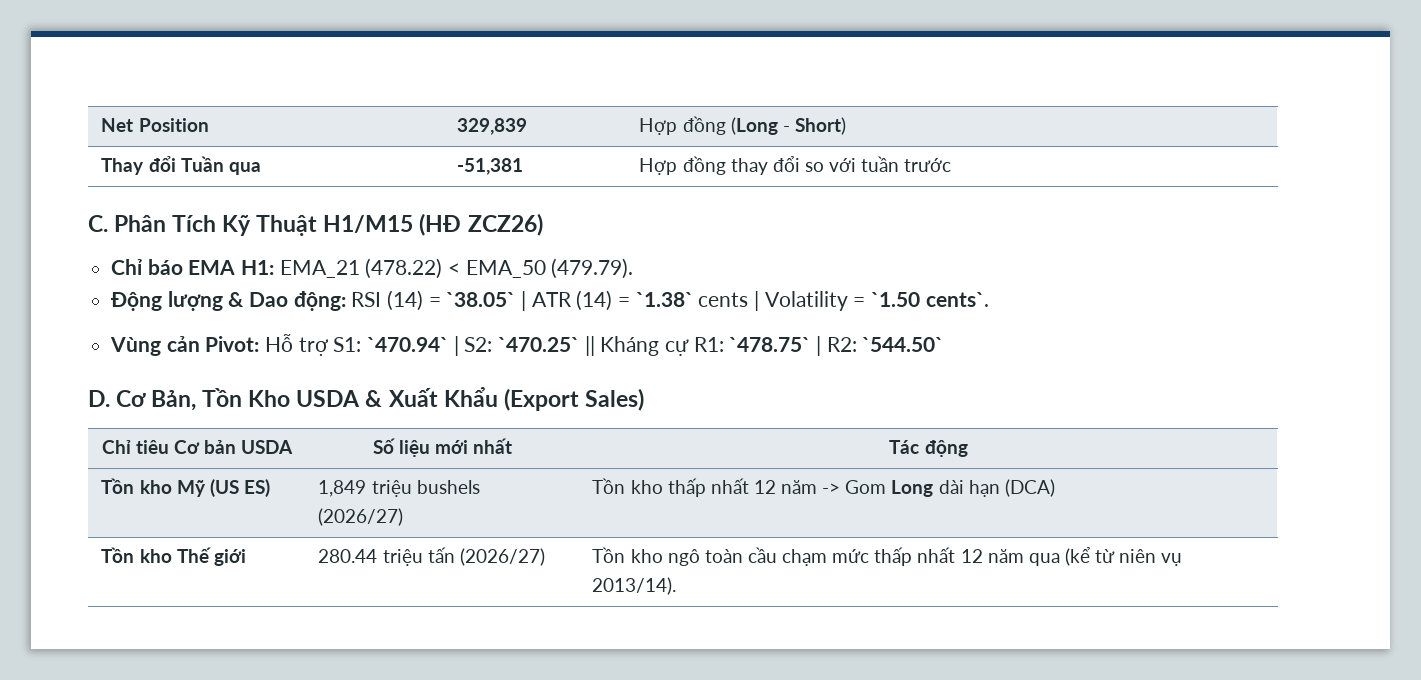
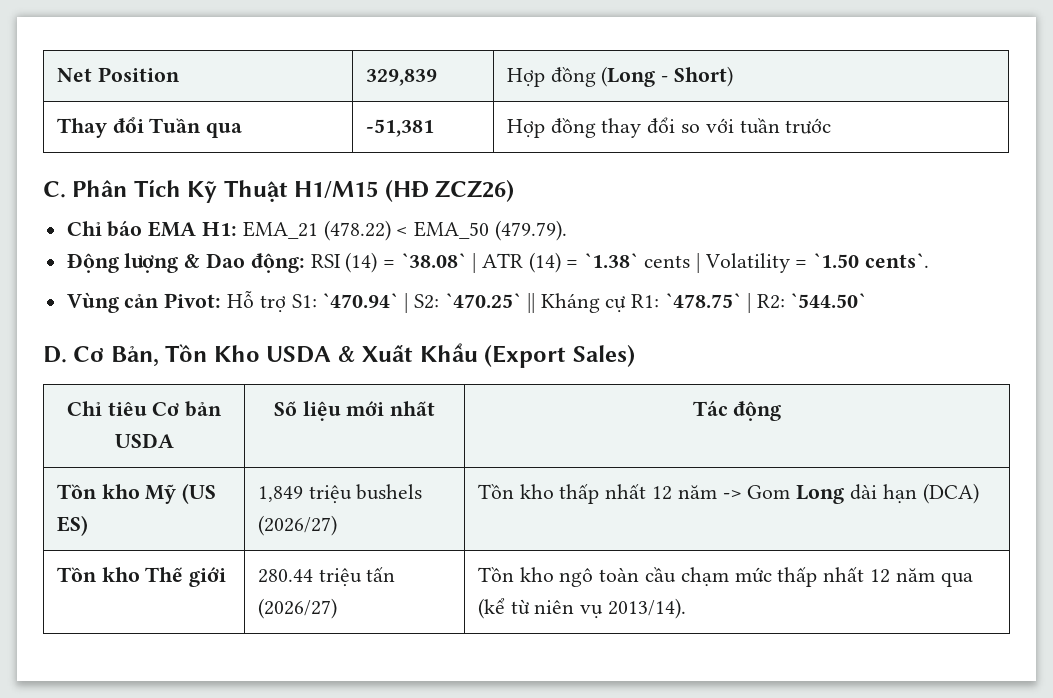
- Động lượng & Dao động: RSI (14) = `38.05` | ATR (14) = `1.38` cents | Volatility = `1.50 cents`.
+ Động lượng & Dao động: RSI (14) = `38.08` | ATR (14) = `1.38` cents | Volatility = `1.50 cents`.

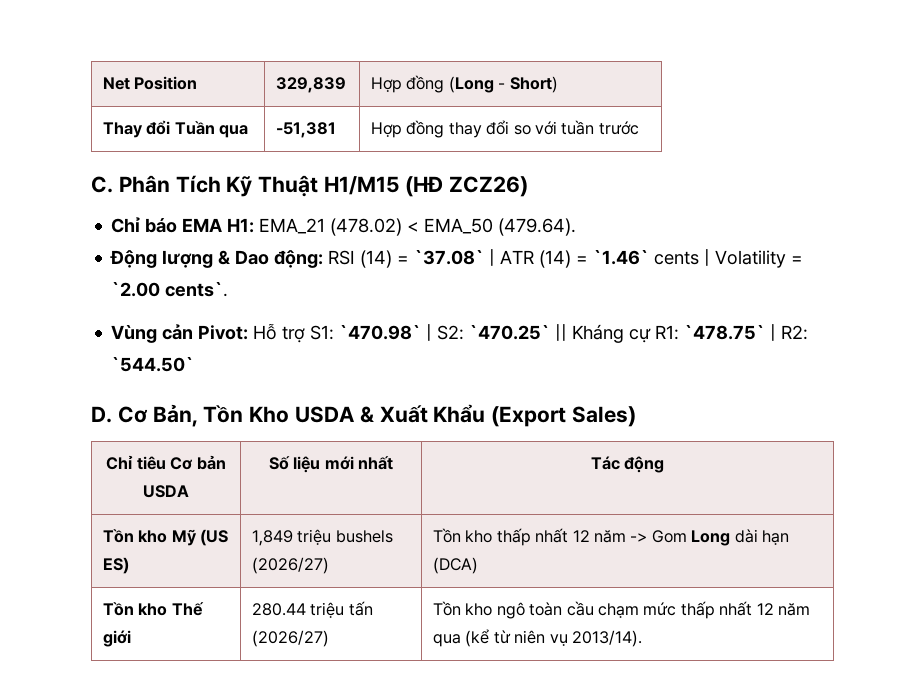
- Chỉ báo EMA H1: EMA_21 (478.22) < EMA_50 (479.79).
+ Chỉ báo EMA H1: EMA_21 (478.02) < EMA_50 (479.64).
- Động lượng & Dao động: RSI (14) = `38.08` | ATR (14) = `1.38` cents | Volatility = `1.50 cents`.
+ Động lượng & Dao động: RSI (14) = `37.08` | ATR (14) = `1.46` cents | Volatility = `2.00 cents`.
- Vùng cản Pivot: Hỗ trợ S1: `470.94` | S2: `470.25` || Kháng cự R1: `478.75` | R2: `544.50`
+ Vùng cản Pivot: Hỗ trợ S1: `470.98` | S2: `470.25` || Kháng cự R1: `478.75` | R2: `544.50`

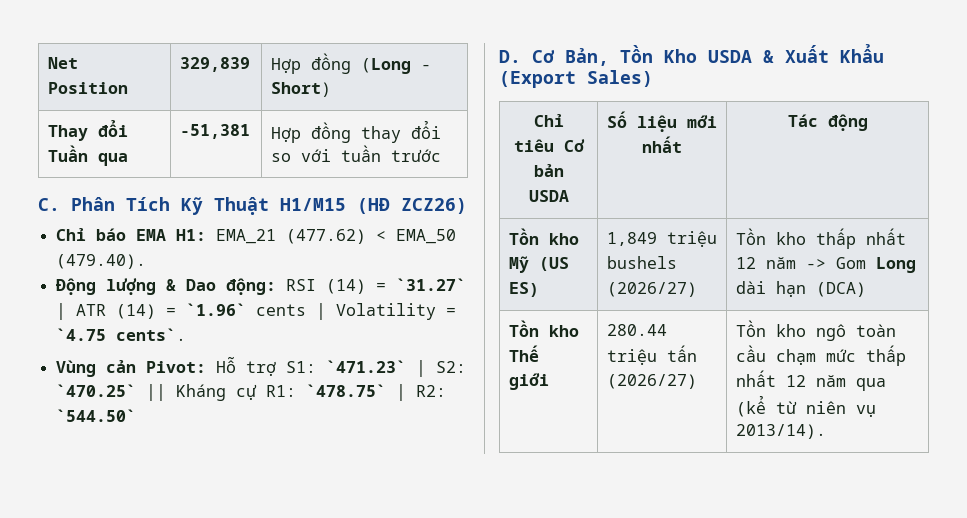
- Chỉ báo EMA H1: EMA_21 (478.02) < EMA_50 (479.64).
+ Chỉ báo EMA H1: EMA_21 (477.62) < EMA_50 (479.40).
- Động lượng & Dao động: RSI (14) = `37.08` | ATR (14) = `1.46` cents | Volatility = `2.00 cents`.
+ Động lượng & Dao động: RSI (14) = `31.27` | ATR (14) = `1.96` cents | Volatility = `4.75 cents`.
- Vùng cản Pivot: Hỗ trợ S1: `470.98` | S2: `470.25` || Kháng cự R1: `478.75` | R2: `544.50`
+ Vùng cản Pivot: Hỗ trợ S1: `471.23` | S2: `470.25` || Kháng cự R1: `478.75` | R2: `544.50`

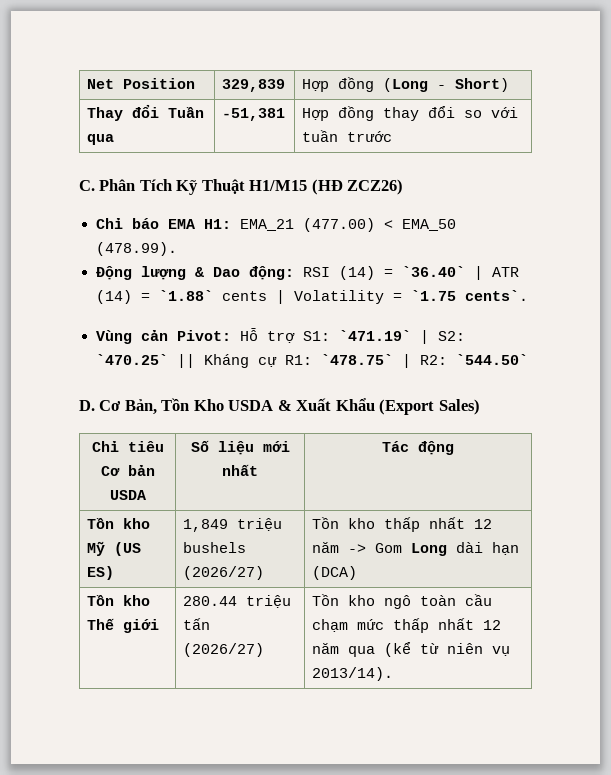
- Chỉ báo EMA H1: EMA_21 (477.62) < EMA_50 (479.40).
+ Chỉ báo EMA H1: EMA_21 (477.00) < EMA_50 (478.99).
- Động lượng & Dao động: RSI (14) = `31.27` | ATR (14) = `1.96` cents | Volatility = `4.75 cents`.
+ Động lượng & Dao động: RSI (14) = `36.40` | ATR (14) = `1.88` cents | Volatility = `1.75 cents`.
- Vùng cản Pivot: Hỗ trợ S1: `471.23` | S2: `470.25` || Kháng cự R1: `478.75` | R2: `544.50`
+ Vùng cản Pivot: Hỗ trợ S1: `471.19` | S2: `470.25` || Kháng cự R1: `478.75` | R2: `544.50`

